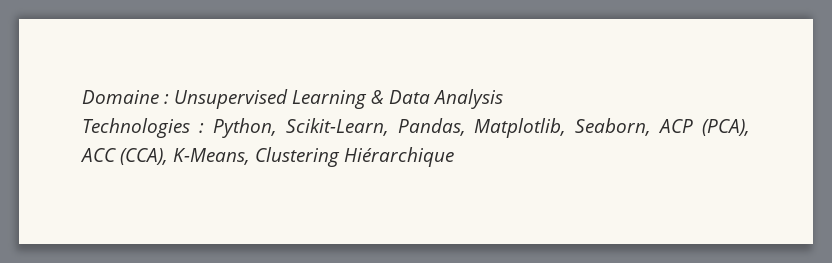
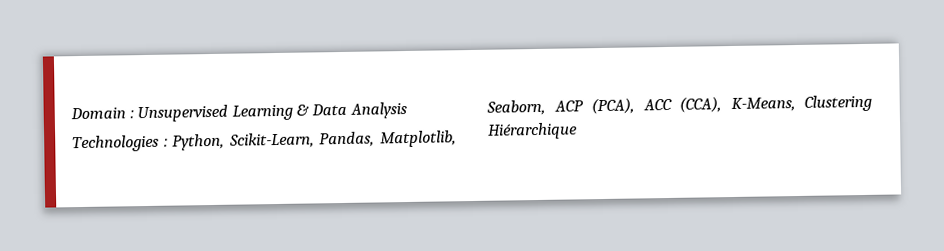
- Domaine : Unsupervised Learning & Data Analysis
+ Domain : Unsupervised Learning & Data Analysis

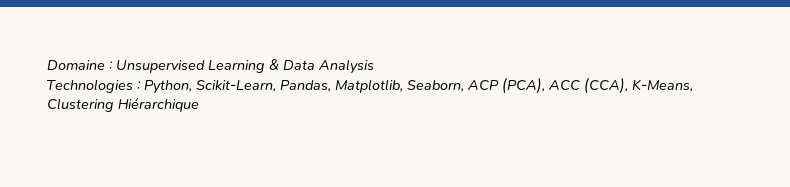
- Domain : Unsupervised Learning & Data Analysis
+ Domaine : Unsupervised Learning & Data Analysis

